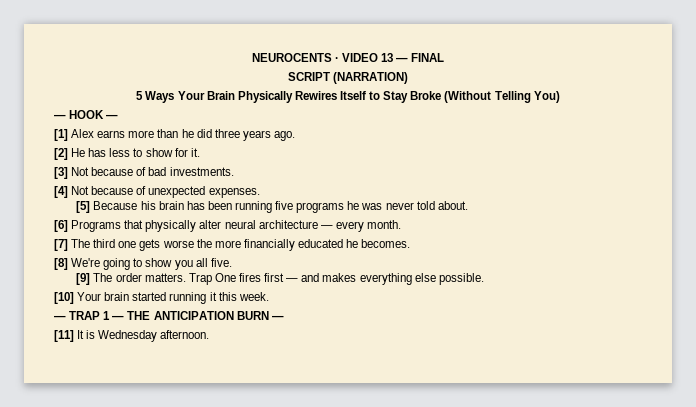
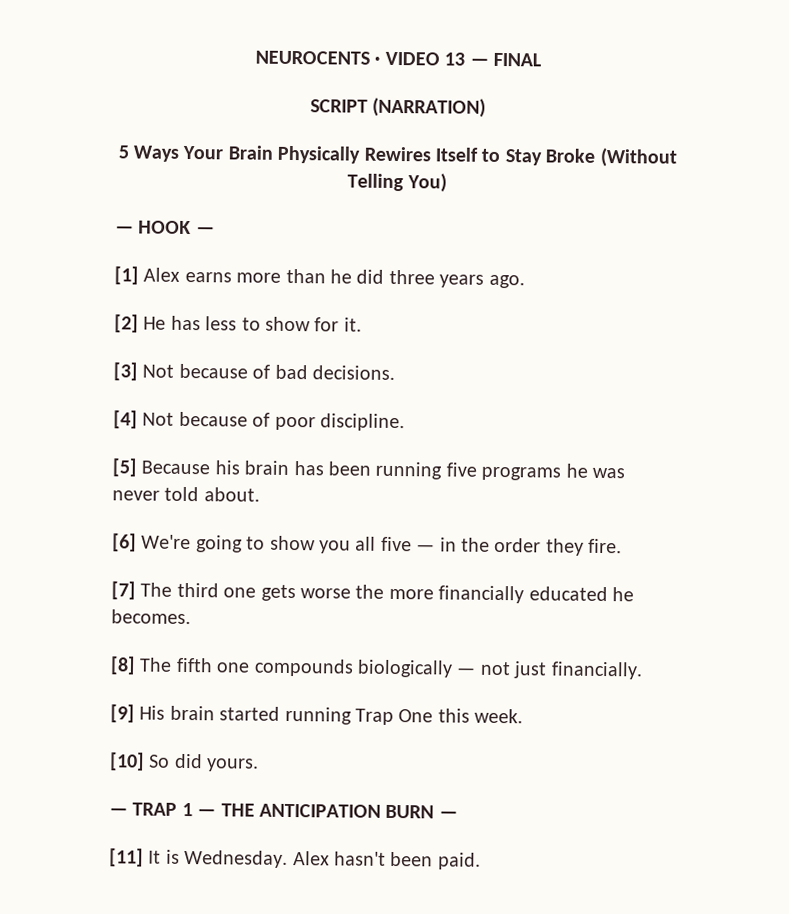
- [3] Not because of bad investments.
+ [3] Not because of bad decisions.
- [4] Not because of unexpected expenses.
+ [4] Not because of poor discipline.
- [6] Programs that physically alter neural architecture — every month.
+ [6] We're going to show you all five — in the order they fire.
- [8] We're going to show you all five.
- [9] The order matters. Trap One fires first — and makes everything else possible.
- [10] Your brain started running it this week.
+ [8] The fifth one compounds biologically — not just financially.
+ [9] His brain started running Trap One this week.
+ [10] So did yours.
- [11] It is Wednesday afternoon.
+ [11] It is Wednesday. Alex hasn't been paid.

